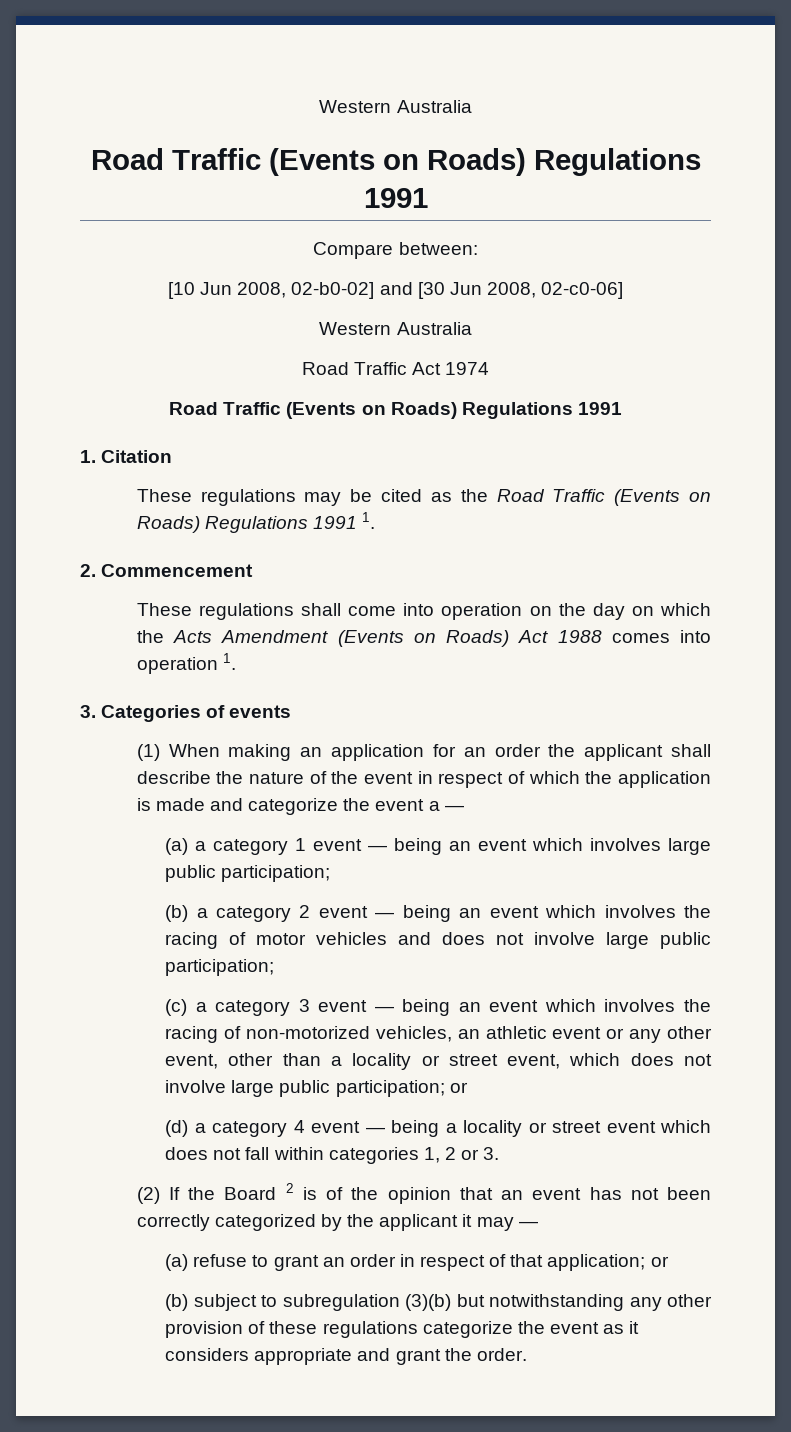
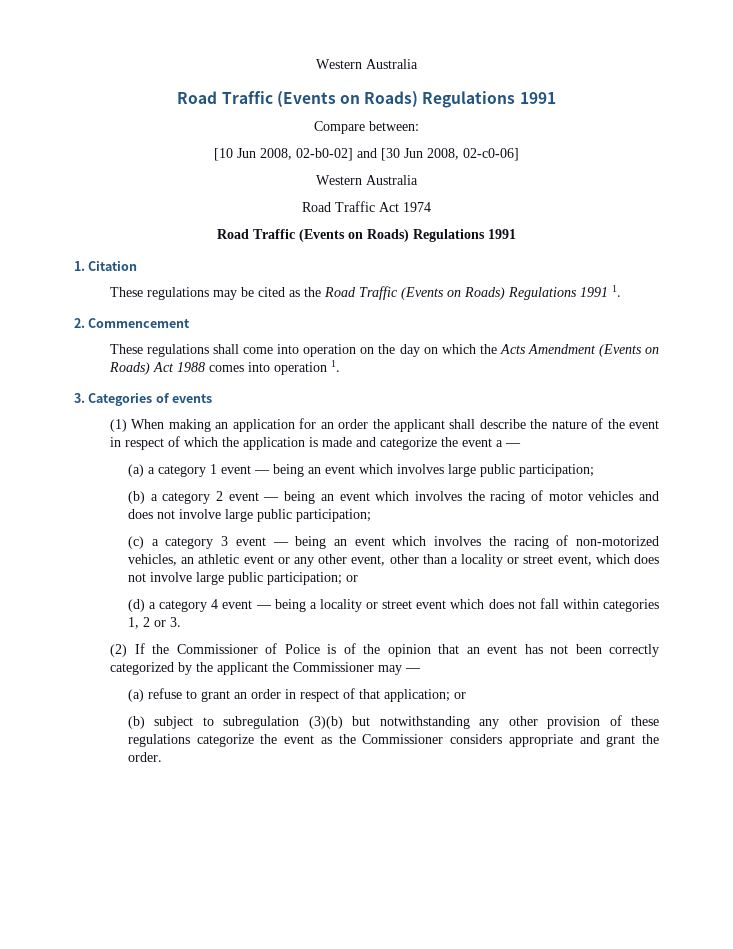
- (2) If the Board 2 is of the opinion that an event has not been correctly categorized by the applicant it may —
+ (2) If the Commissioner of Police is of the opinion that an event has not been correctly categorized by the applicant the Commissioner may —
- (b) subject to subregulation (3)(b) but notwithstanding any other provision of these regulations categorize the event as it considers appropriate and grant the order.
+ (b) subject to subregulation (3)(b) but notwithstanding any other provision of these regulations categorize the event as the Commissioner considers appropriate and grant the order.

